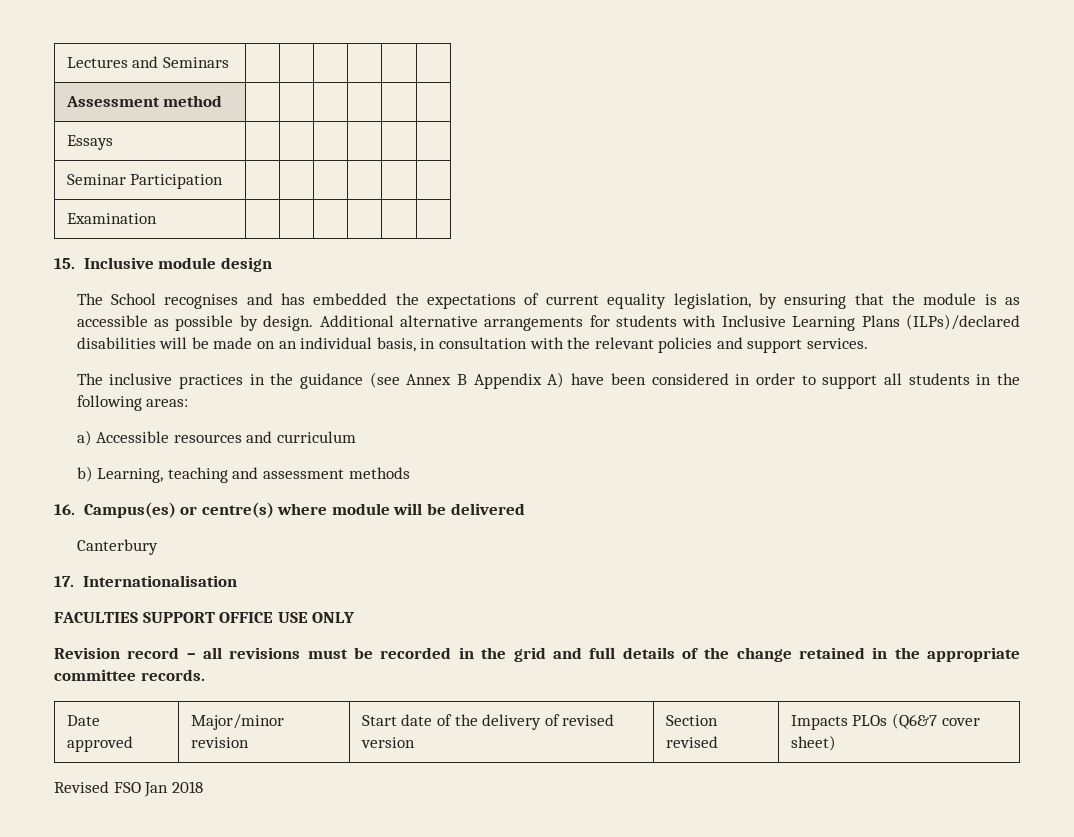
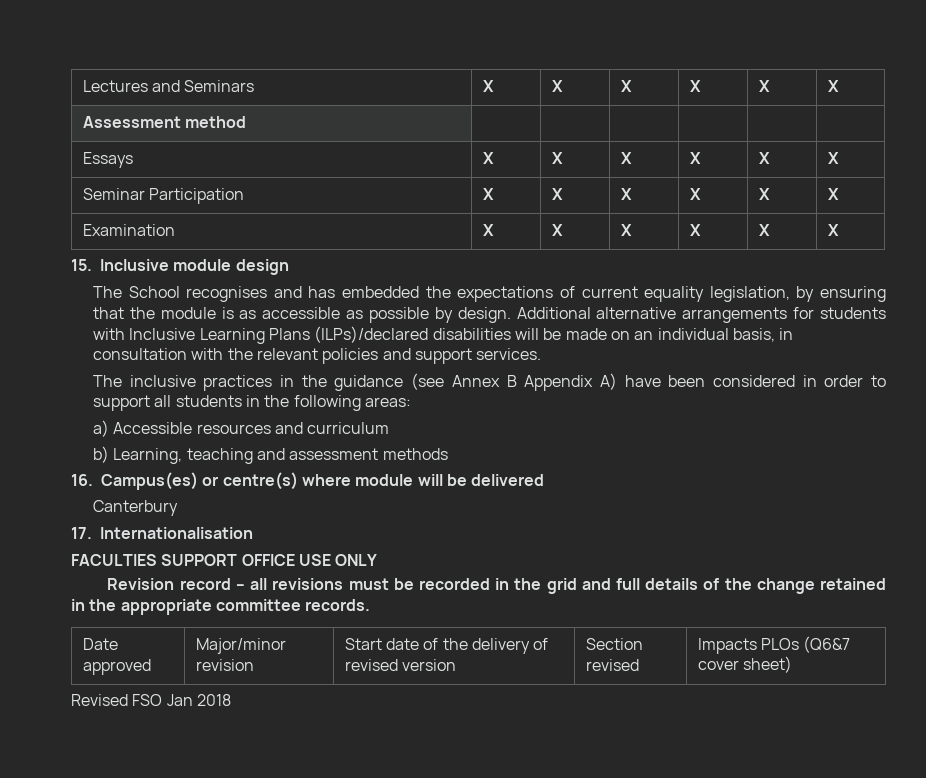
- Lectures and Seminars | | | | | |
+ Lectures and Seminars | X | X | X | X | X | X
  Assessment method | | | | | |
- Essays | | | | | |
- Seminar Participation | | | | | |
- Examination | | | | | |
+ Essays | X | X | X | X | X | X
+ Seminar Participation | X | X | X | X | X | X
+ Examination | X | X | X | X | X | X

